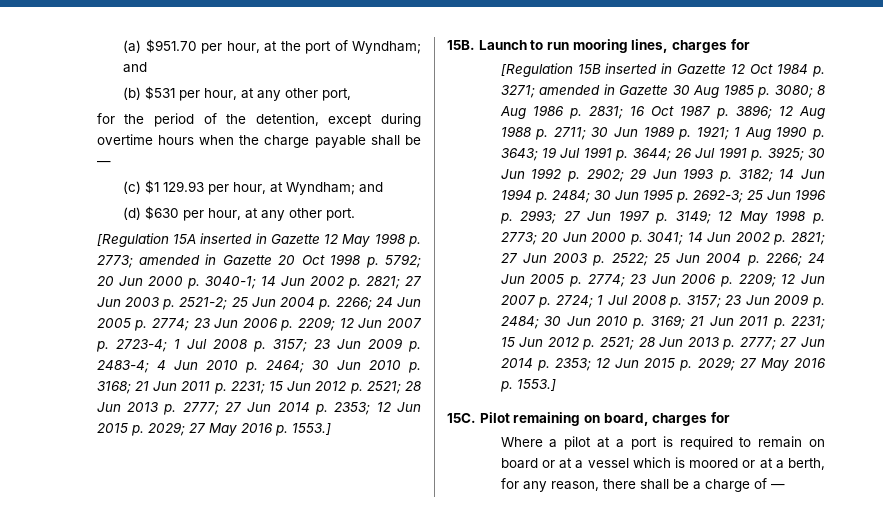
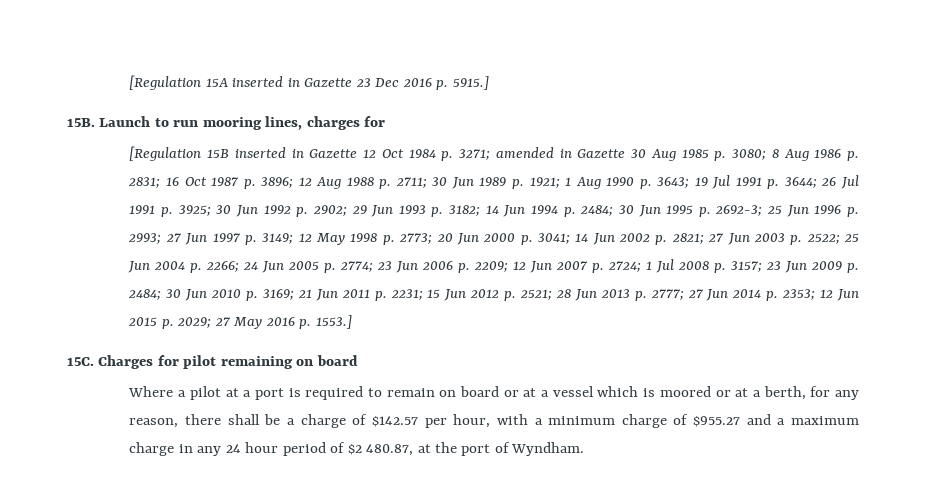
- (a) $951.70 per hour, at the port of Wyndham; and
- (b) $531 per hour, at any other port,
- for the period of the detention, except during overtime hours when the charge payable shall be —
- (c) $1 129.93 per hour, at Wyndham; and
- (d) $630 per hour, at any other port.
- [Regulation 15A inserted in Gazette 12 May 1998 p. 2773; amended in Gazette 20 Oct 1998 p. 5792; 20 Jun 2000 p. 3040-1; 14 Jun 2002 p. 2821; 27 Jun 2003 p. 2521-2; 25 Jun 2004 p. 2266; 24 Jun 2005 p. 2774; 23 Jun 2006 p. 2209; 12 Jun 2007 p. 2723-4; 1 Jul 2008 p. 3157; 23 Jun 2009 p. 2483-4; 4 Jun 2010 p. 2464; 30 Jun 2010 p. 3168; 21 Jun 2011 p. 2231; 15 Jun 2012 p. 2521; 28 Jun 2013 p. 2777; 27 Jun 2014 p. 2353; 12 Jun 2015 p. 2029; 27 May 2016 p. 1553.]
+ [Regulation 15A inserted in Gazette 23 Dec 2016 p. 5915.]
- Pilot remaining on board, charges for
+ Charges for pilot remaining on board
- Where a pilot at a port is required to remain on board or at a vessel which is moored or at a berth, for any reason, there shall be a charge of —
+ Where a pilot at a port is required to remain on board or at a vessel which is moored or at a berth, for any reason, there shall be a charge of $142.57 per hour, with a minimum charge of $955.27 and a maximum charge in any 24 hour period of $2 480.87, at the port of Wyndham.

